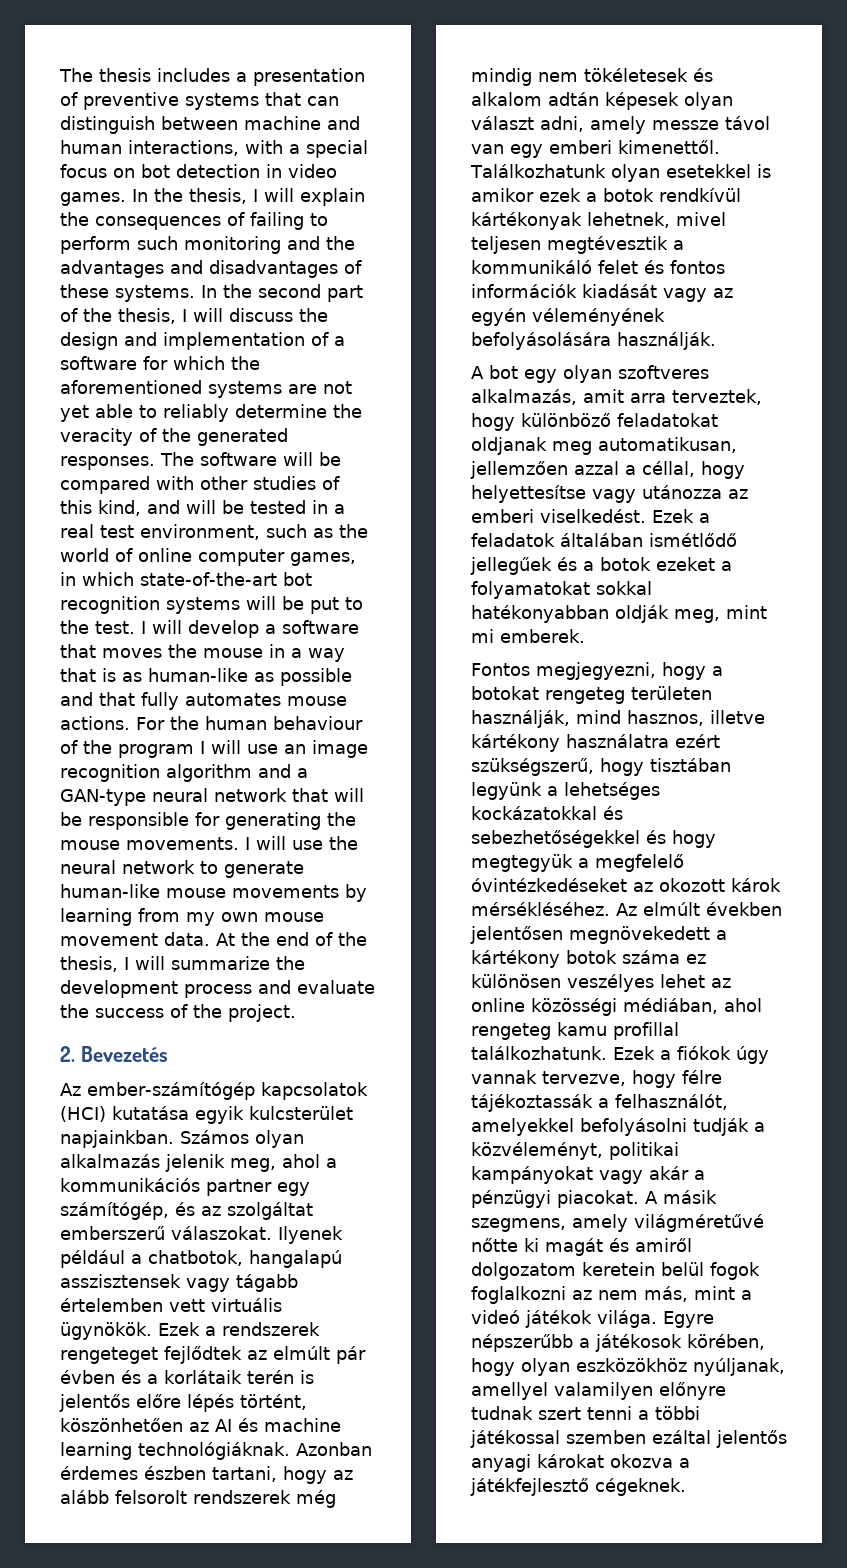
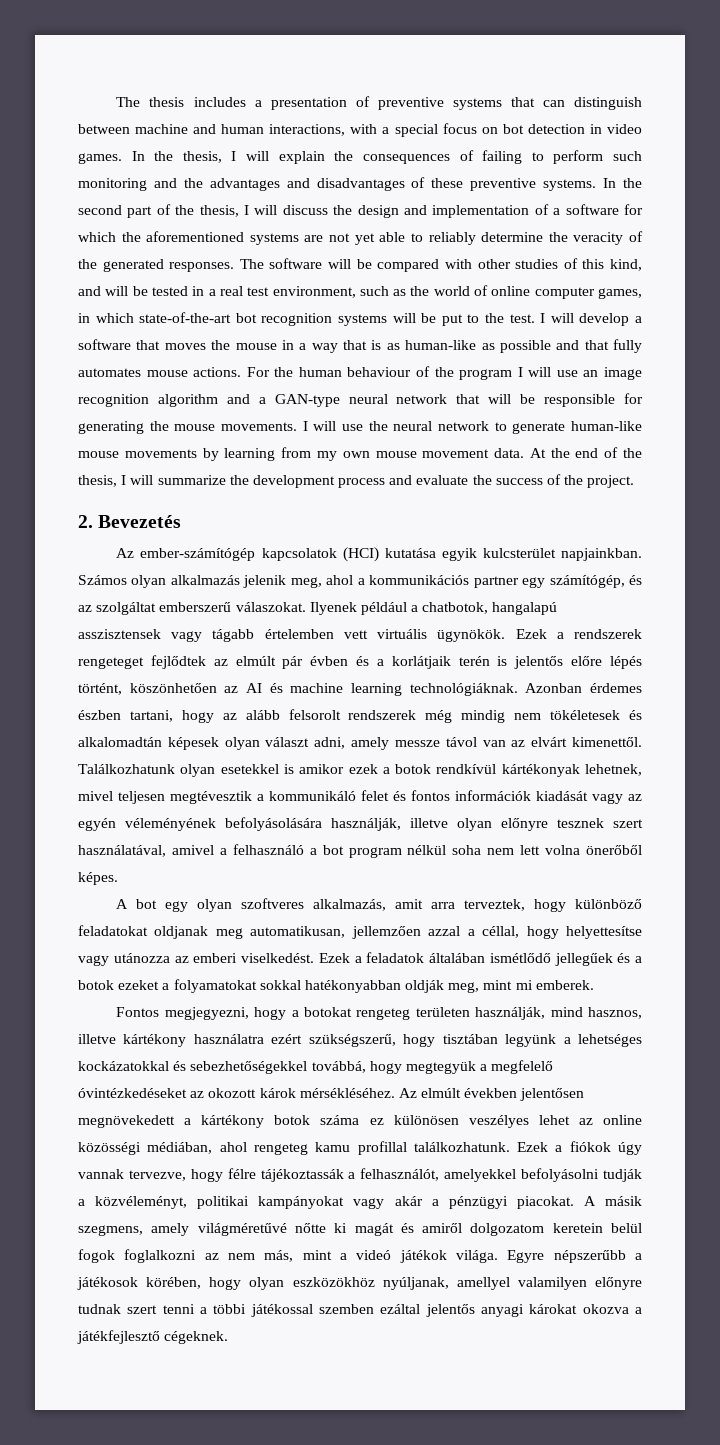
- In the thesis, I will explain the consequences of failing to perform such monitoring and the advantages and disadvantages of these systems.
+ In the thesis, I will explain the consequences of failing to perform such monitoring and the advantages and disadvantages of these preventive systems.
- Ezek a rendszerek rengeteget fejlődtek az elmúlt pár évben és a korlátaik terén is jelentős előre lépés történt, köszönhetően az AI és machine learning technológiáknak.
+ Ezek a rendszerek rengeteget fejlődtek az elmúlt pár évben és a korlátjaik terén is jelentős előre lépés történt, köszönhetően az AI és machine learning technológiáknak.
- Azonban érdemes észben tartani, hogy az alább felsorolt rendszerek még mindig nem tökéletesek és alkalom adtán képesek olyan választ adni, amely messze távol van egy emberi kimenettől.
+ Azonban érdemes észben tartani, hogy az alább felsorolt rendszerek még mindig nem tökéletesek és alkalomadtán képesek olyan választ adni, amely messze távol van az elvárt kimenettől.
- Találkozhatunk olyan esetekkel is amikor ezek a botok rendkívül kártékonyak lehetnek, mivel teljesen megtévesztik a kommunikáló felet és fontos információk kiadását vagy az egyén véleményének befolyásolására használják.
+ Találkozhatunk olyan esetekkel is amikor ezek a botok rendkívül kártékonyak lehetnek, mivel teljesen megtévesztik a kommunikáló felet és fontos információk kiadását vagy az egyén véleményének befolyásolására használják, illetve olyan előnyre tesznek szert használatával, amivel a felhasználó a bot program nélkül soha nem lett volna önerőből képes.
- Fontos megjegyezni, hogy a botokat rengeteg területen használják, mind hasznos, illetve kártékony használatra ezért szükségszerű, hogy tisztában legyünk a lehetséges kockázatokkal és sebezhetőségekkel és hogy megtegyük a megfelelő óvintézkedéseket az okozott károk mérsékléséhez.
+ Fontos megjegyezni, hogy a botokat rengeteg területen használják, mind hasznos, illetve kártékony használatra ezért szükségszerű, hogy tisztában legyünk a lehetséges kockázatokkal és sebezhetőségekkel továbbá, hogy megtegyük a megfelelő óvintézkedéseket az okozott károk mérsékléséhez.

